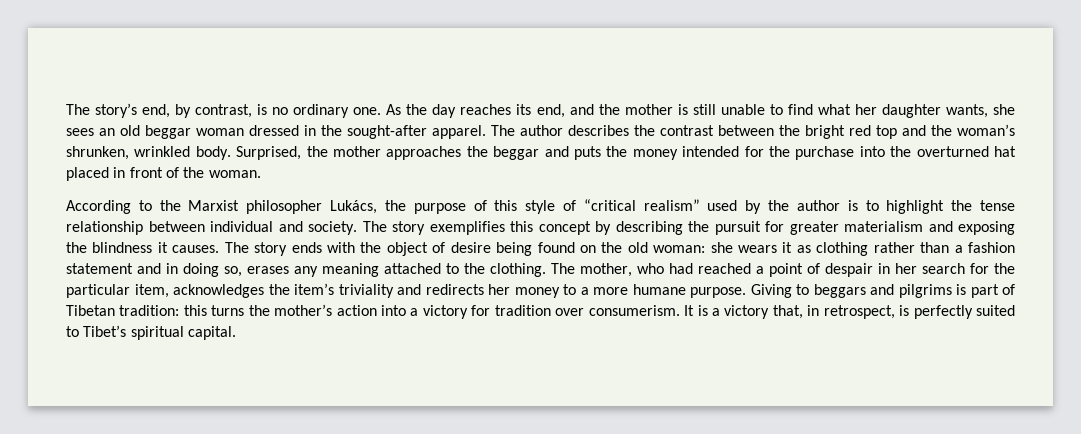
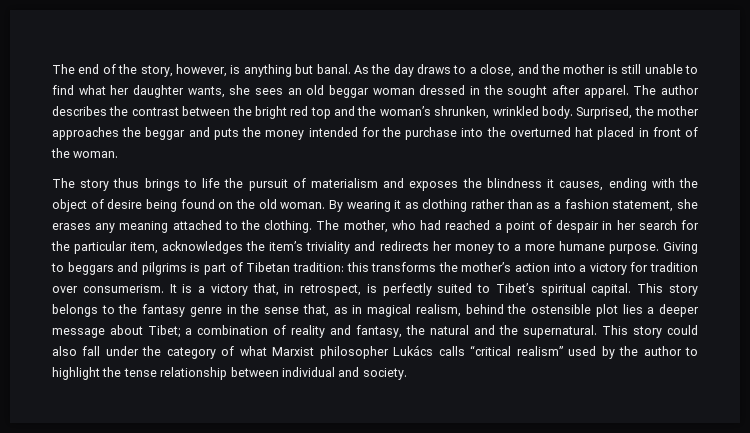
- The story’s end, by contrast, is no ordinary one. As the day reaches its end, and the mother is still unable to find what her daughter wants, she sees an old beggar woman dressed in the sought-after apparel.
+ The end of the story, however, is anything but banal. As the day draws to a close, and the mother is still unable to find what her daughter wants, she sees an old beggar woman dressed in the sought after apparel.
- According to the Marxist philosopher Lukács, the purpose of this style of “critical realism” used by the author is to highlight the tense relationship between individual and society. The story exemplifies this concept by describing the pursuit for greater materialism and exposing the blindness it causes. The story ends with the object of desire being found on the old woman: she wears it as clothing rather than a fashion statement and in doing so, erases any meaning attached to the clothing.
+ The story thus brings to life the pursuit of materialism and exposes the blindness it causes, ending with the object of desire being found on the old woman. By wearing it as clothing rather than as a fashion statement, she erases any meaning attached to the clothing.
- Giving to beggars and pilgrims is part of Tibetan tradition: this turns the mother’s action into a victory for tradition over consumerism.
+ Giving to beggars and pilgrims is part of Tibetan tradition: this transforms the mother’s action into a victory for tradition over consumerism.
+ This story belongs to the fantasy genre in the sense that, as in magical realism, behind the ostensible plot lies a deeper message about Tibet; a combination of reality and fantasy, the natural and the supernatural. This story could also fall under the category of what Marxist philosopher Lukács calls “critical realism” used by the author to highlight the tense relationship between individual and society.

